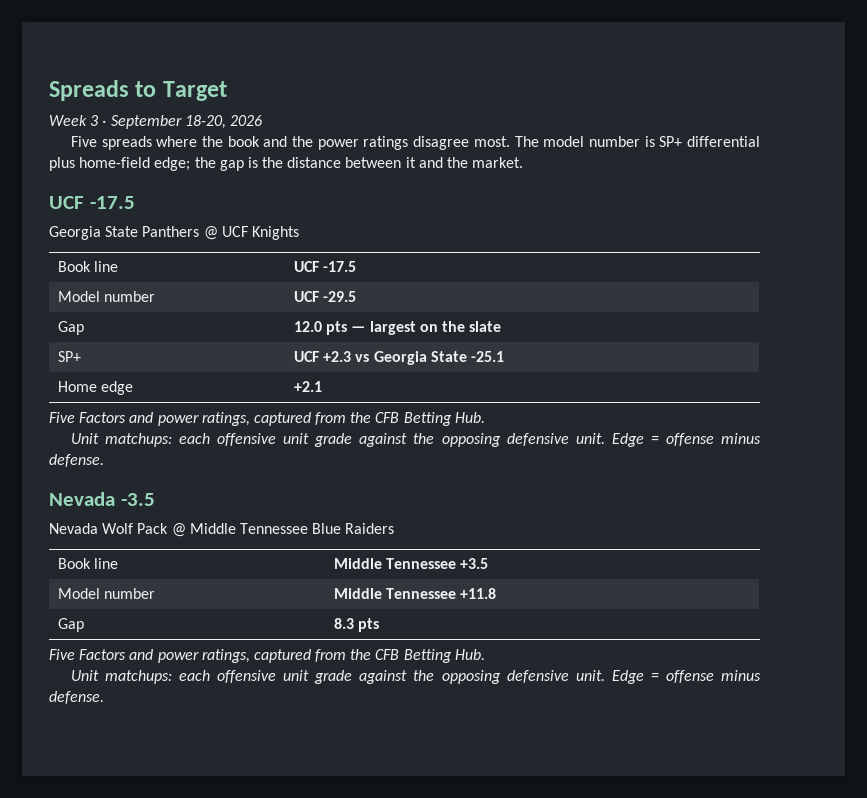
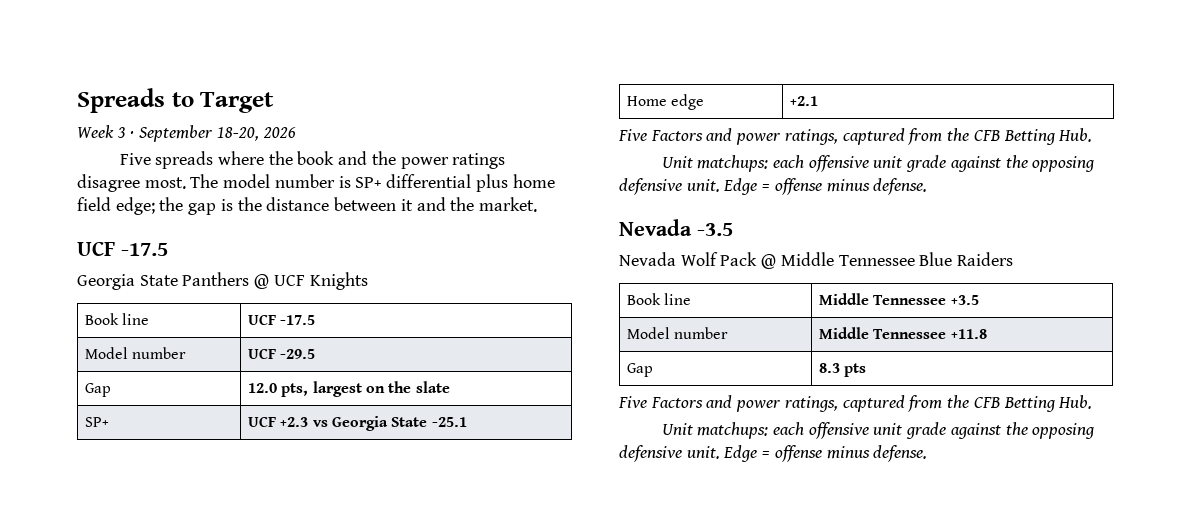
- The model number is SP+ differential plus home-field edge; the gap is the distance between it and the market.
+ The model number is SP+ differential plus home field edge; the gap is the distance between it and the market.
- Gap | 12.0 pts — largest on the slate
+ Gap | 12.0 pts, largest on the slate

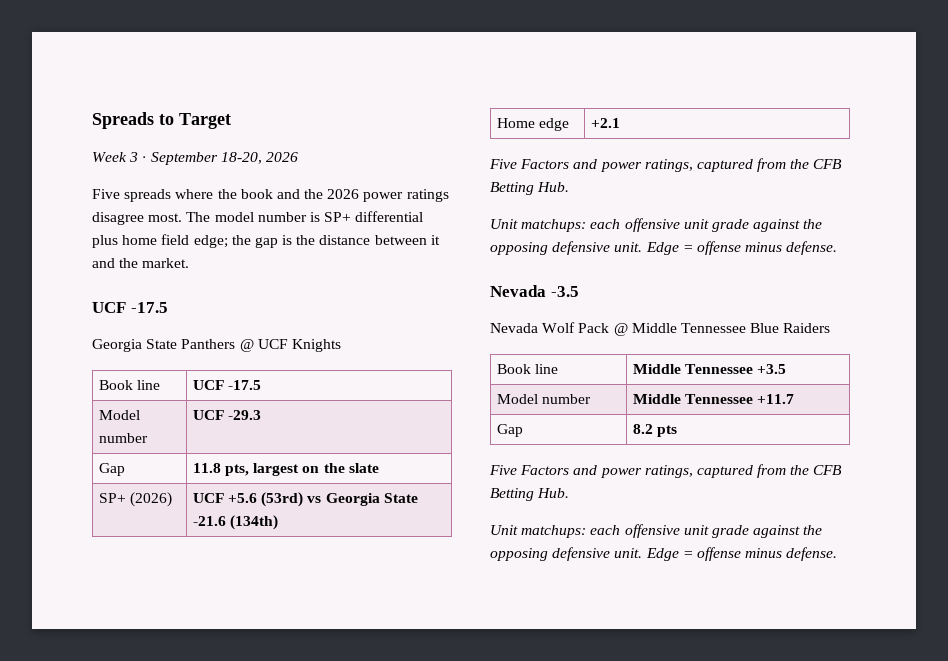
- Five spreads where the book and the power ratings disagree most.
+ Five spreads where the book and the 2026 power ratings disagree most.
- Model number | UCF -29.5
- Gap | 12.0 pts, largest on the slate
+ Model number | UCF -29.3
+ Gap | 11.8 pts, largest on the slate
- SP+ | UCF +2.3 vs Georgia State -25.1
+ SP+ (2026) | UCF +5.6 (53rd) vs Georgia State -21.6 (134th)
- Model number | Middle Tennessee +11.8
- Gap | 8.3 pts
+ Model number | Middle Tennessee +11.7
+ Gap | 8.2 pts

